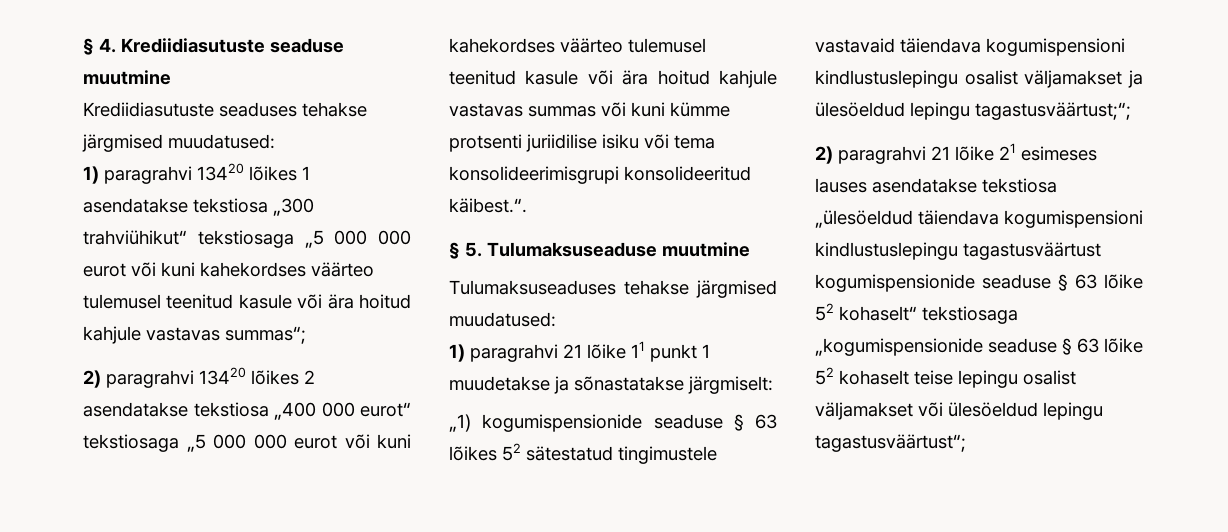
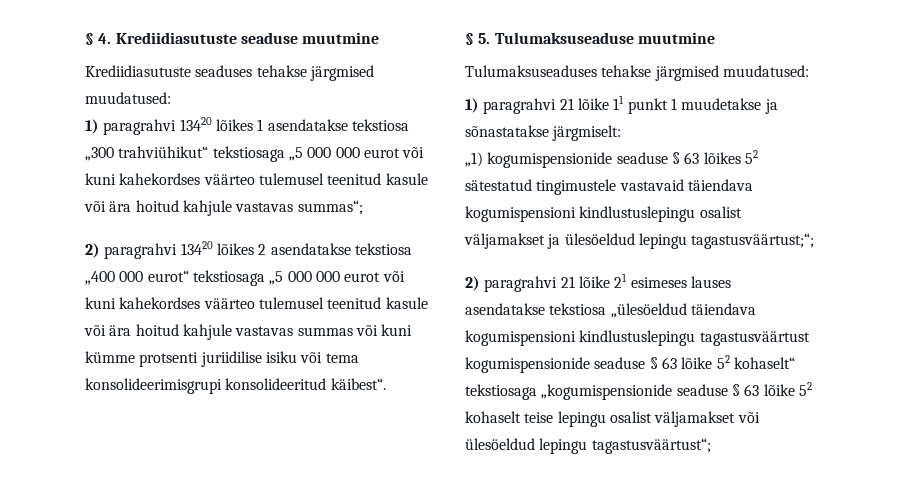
- 2) paragrahvi 13420 lõikes 2 asendatakse tekstiosa „400 000 eurot“ tekstiosaga „5 000 000 eurot või kuni kahekordses väärteo tulemusel teenitud kasule või ära hoitud kahjule vastavas summas või kuni kümme protsenti juriidilise isiku või tema konsolideerimisgrupi konsolideeritud käibest.“.
+ 2) paragrahvi 13420 lõikes 2 asendatakse tekstiosa „400 000 eurot“ tekstiosaga „5 000 000 eurot või kuni kahekordses väärteo tulemusel teenitud kasule või ära hoitud kahjule vastavas summas või kuni kümme protsenti juriidilise isiku või tema konsolideerimisgrupi konsolideeritud käibest“.

